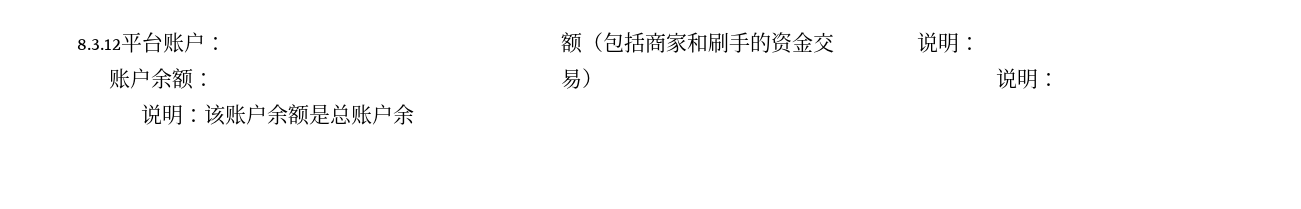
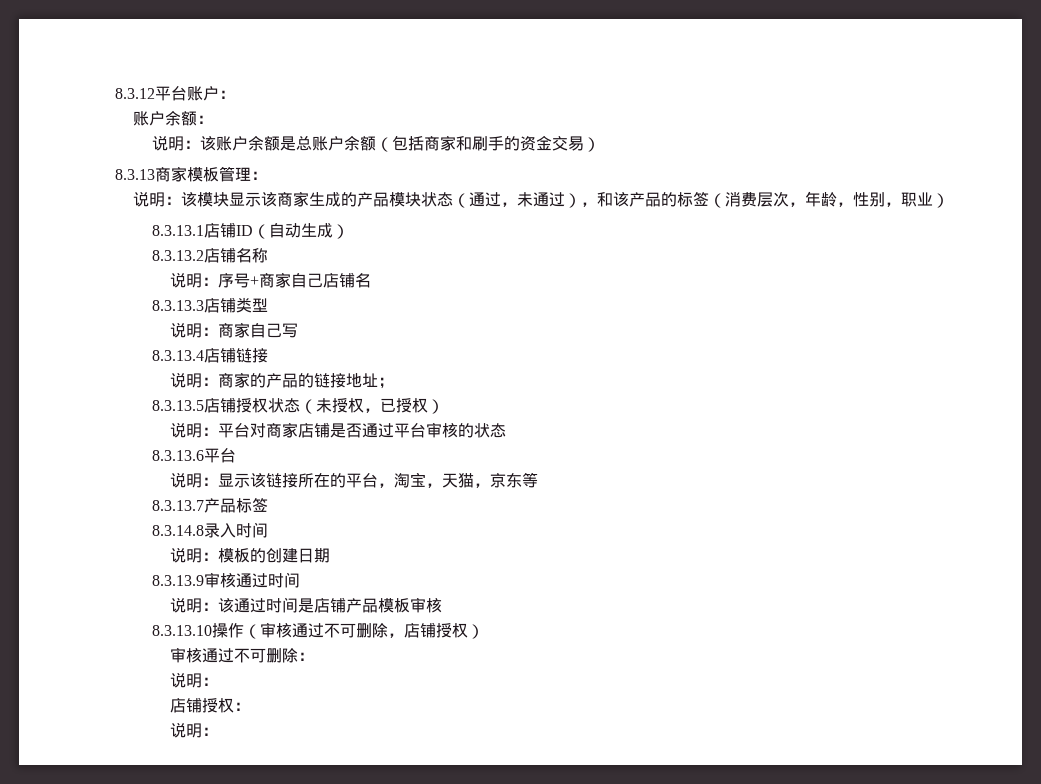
  说明：该账户余额是总账户余额（包括商家和刷手的资金交易）
+ 8.3.13商家模板管理：
+ 说明：该模块显示该商家生成的产品模块状态（通过，未通过），和该产品的标签（消费层次，年龄，性别，职业）
+ 8.3.13.1店铺ID（自动生成）
+ 8.3.13.2店铺名称
+ 说明：序号+商家自己店铺名
+ 8.3.13.3店铺类型
+ 说明：商家自己写
+ 8.3.13.4店铺链接
+ 说明：商家的产品的链接地址；
+ 8.3.13.5店铺授权状态（未授权，已授权）
+ 说明：平台对商家店铺是否通过平台审核的状态
+ 8.3.13.6平台
+ 说明：显示该链接所在的平台，淘宝，天猫，京东等
+ 8.3.13.7产品标签
+ 8.3.14.8录入时间
+ 说明：模板的创建日期
+ 8.3.13.9审核通过时间
+ 说明：该通过时间是店铺产品模板审核
+ 8.3.13.10操作（审核通过不可删除，店铺授权）
+ 审核通过不可删除：
  说明：
+ 店铺授权：

